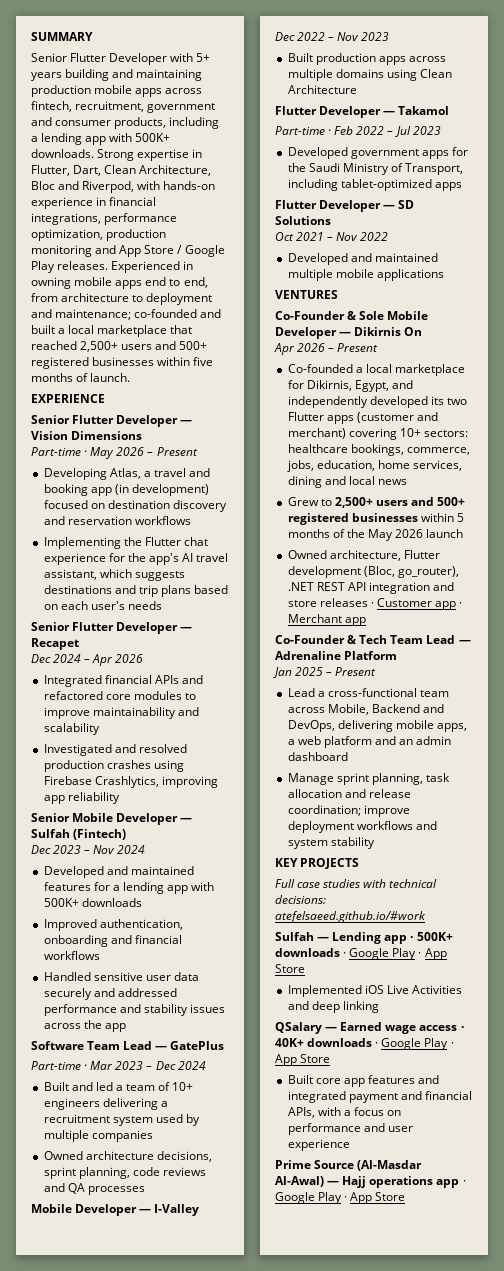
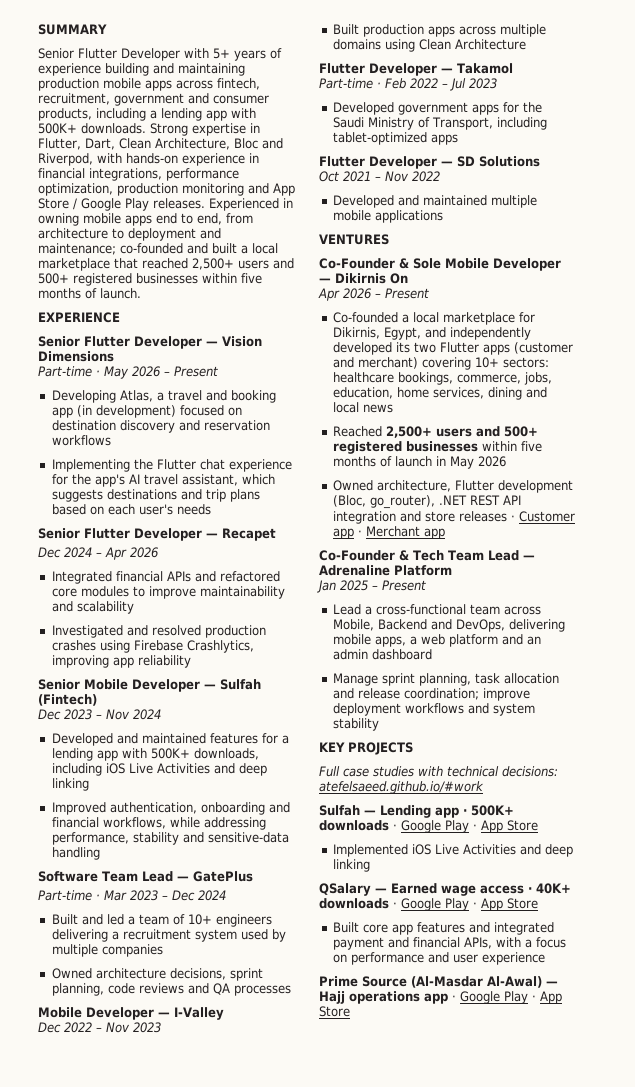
- Senior Flutter Developer with 5+ years building and maintaining production mobile apps across fintech, recruitment, government and consumer products, including a lending app with 500K+ downloads.
+ Senior Flutter Developer with 5+ years of experience building and maintaining production mobile apps across fintech, recruitment, government and consumer products, including a lending app with 500K+ downloads.
- Developed and maintained features for a lending app with 500K+ downloads
+ Developed and maintained features for a lending app with 500K+ downloads, including iOS Live Activities and deep linking
- Improved authentication, onboarding and financial workflows
- Handled sensitive user data securely and addressed performance and stability issues across the app
+ Improved authentication, onboarding and financial workflows, while addressing performance, stability and sensitive-data handling
- Grew to 2,500+ users and 500+ registered businesses within 5 months of the May 2026 launch
+ Reached 2,500+ users and 500+ registered businesses within five months of launch in May 2026

